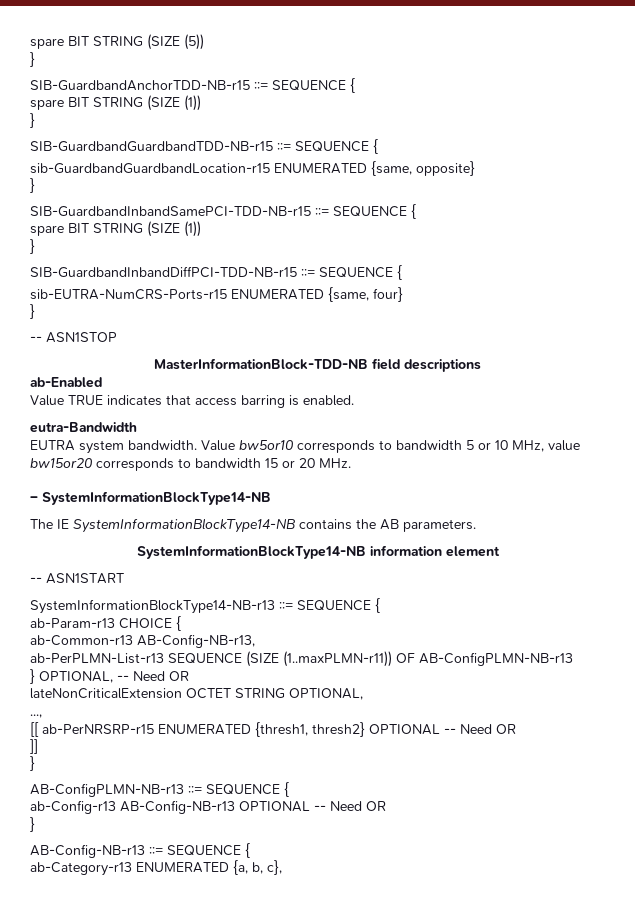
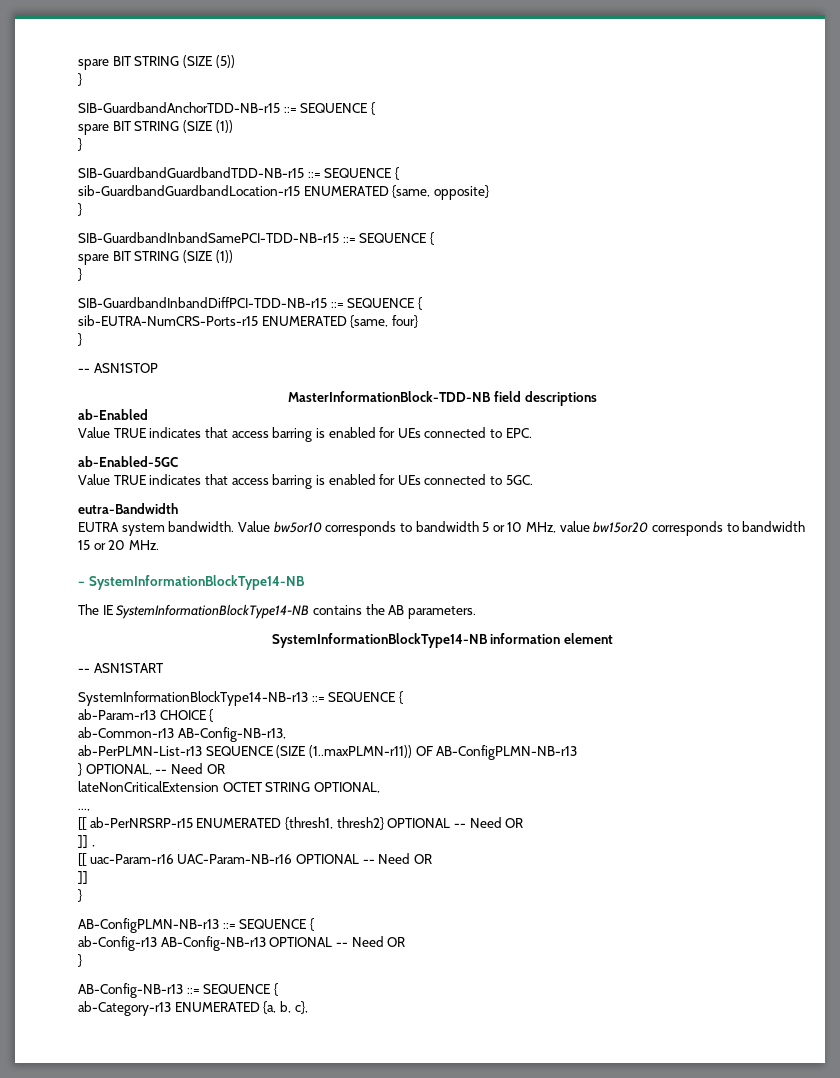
- Value TRUE indicates that access barring is enabled.
+ Value TRUE indicates that access barring is enabled for UEs connected to EPC.
+ ab-Enabled-5GC
+ Value TRUE indicates that access barring is enabled for UEs connected to 5GC.
+ ]] ,
+ [[ uac-Param-r16 UAC-Param-NB-r16 OPTIONAL -- Need OR

